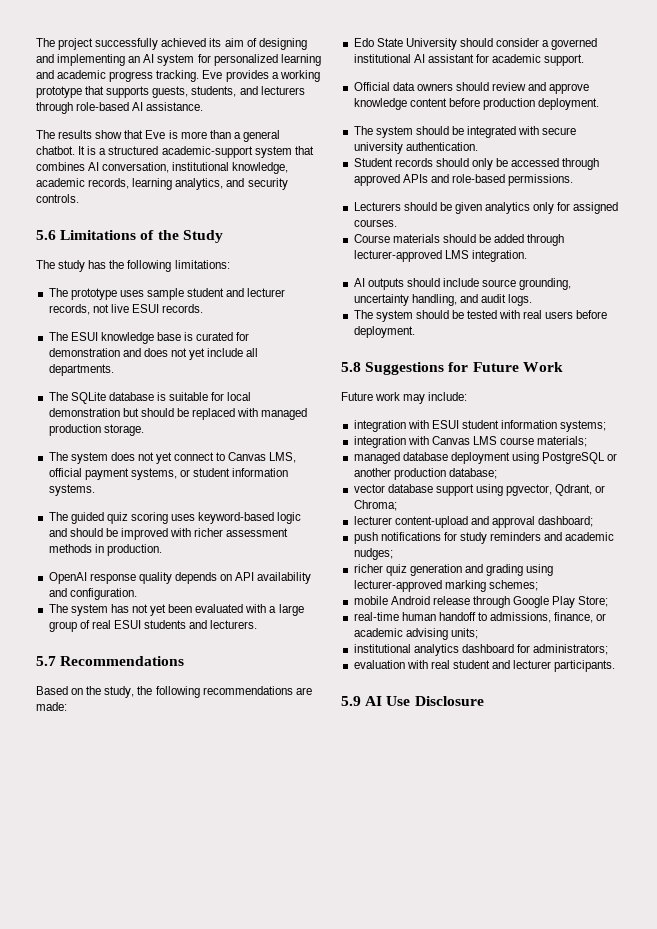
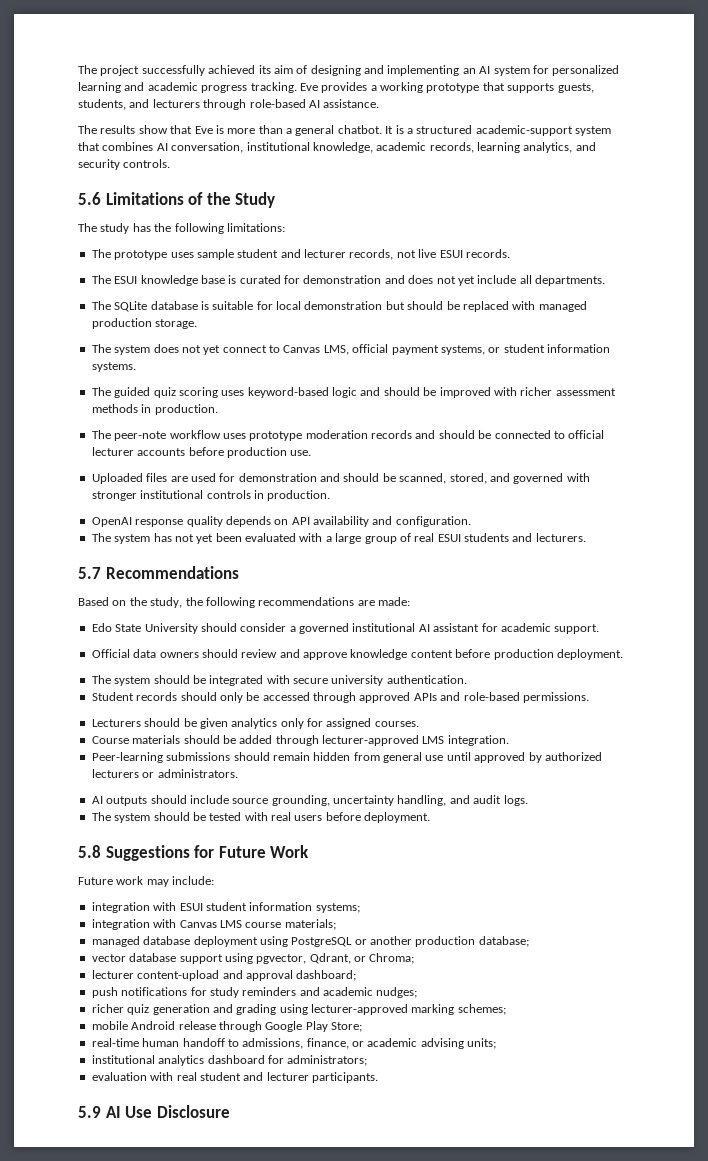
+ The peer-note workflow uses prototype moderation records and should be connected to official lecturer accounts before production use.
+ Uploaded files are used for demonstration and should be scanned, stored, and governed with stronger institutional controls in production.
+ Peer-learning submissions should remain hidden from general use until approved by authorized lecturers or administrators.

